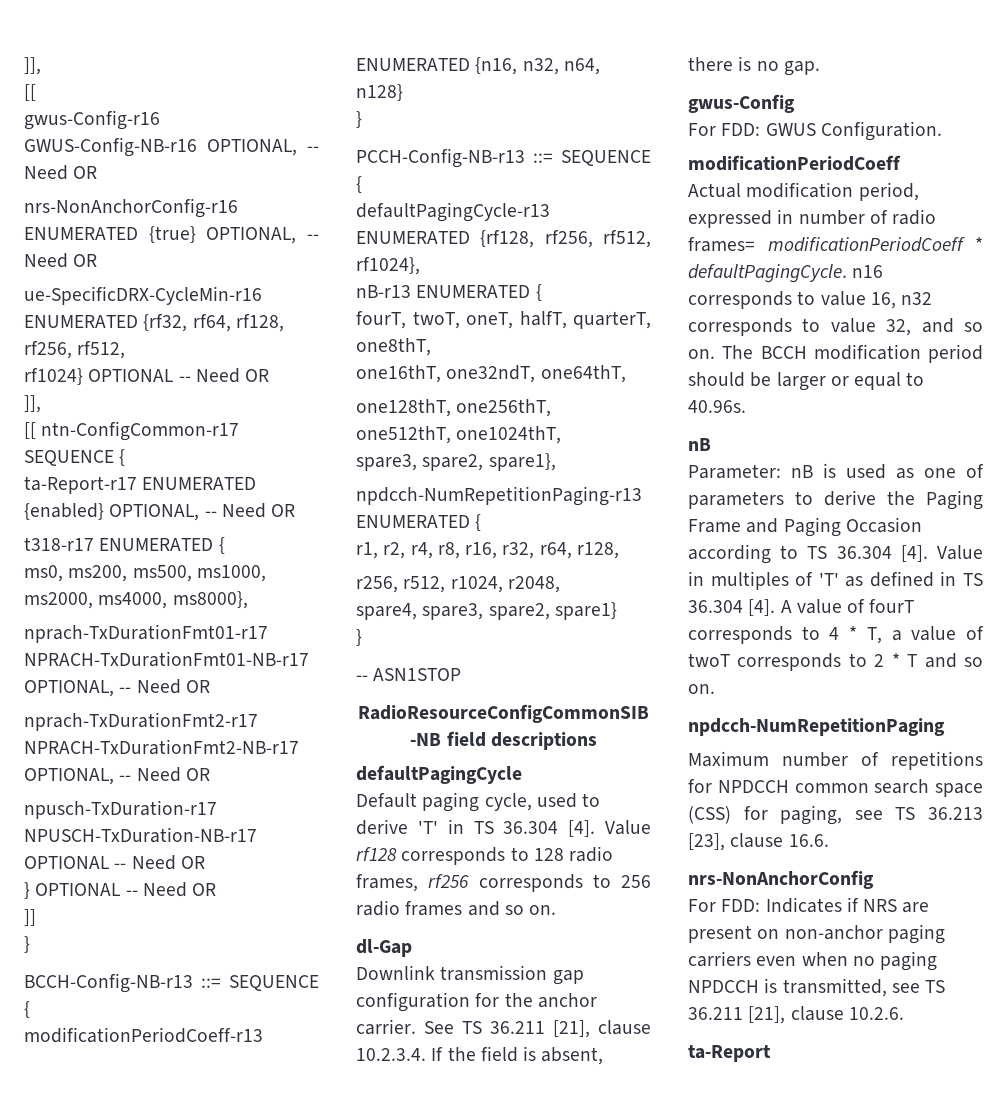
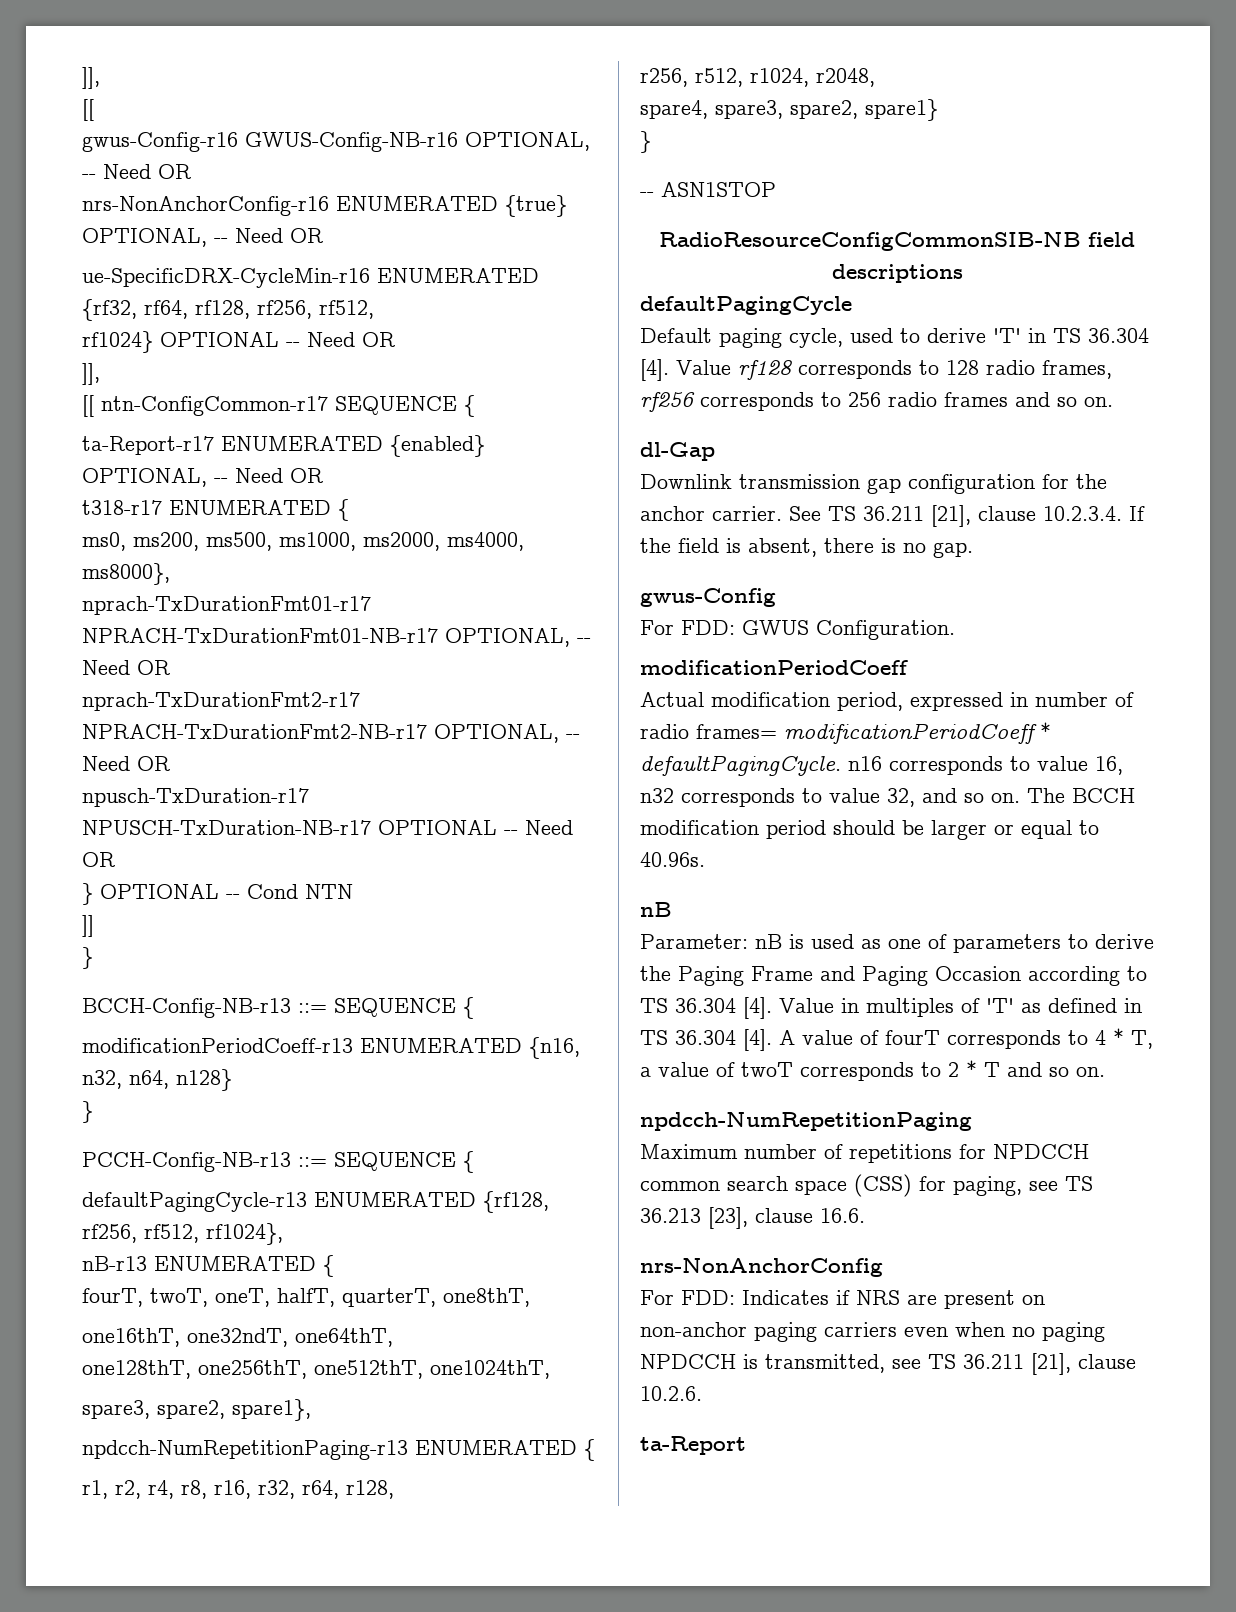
- } OPTIONAL -- Need OR
+ } OPTIONAL -- Cond NTN

